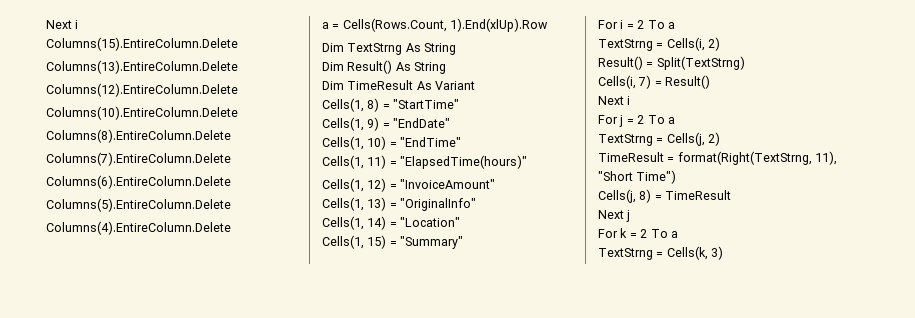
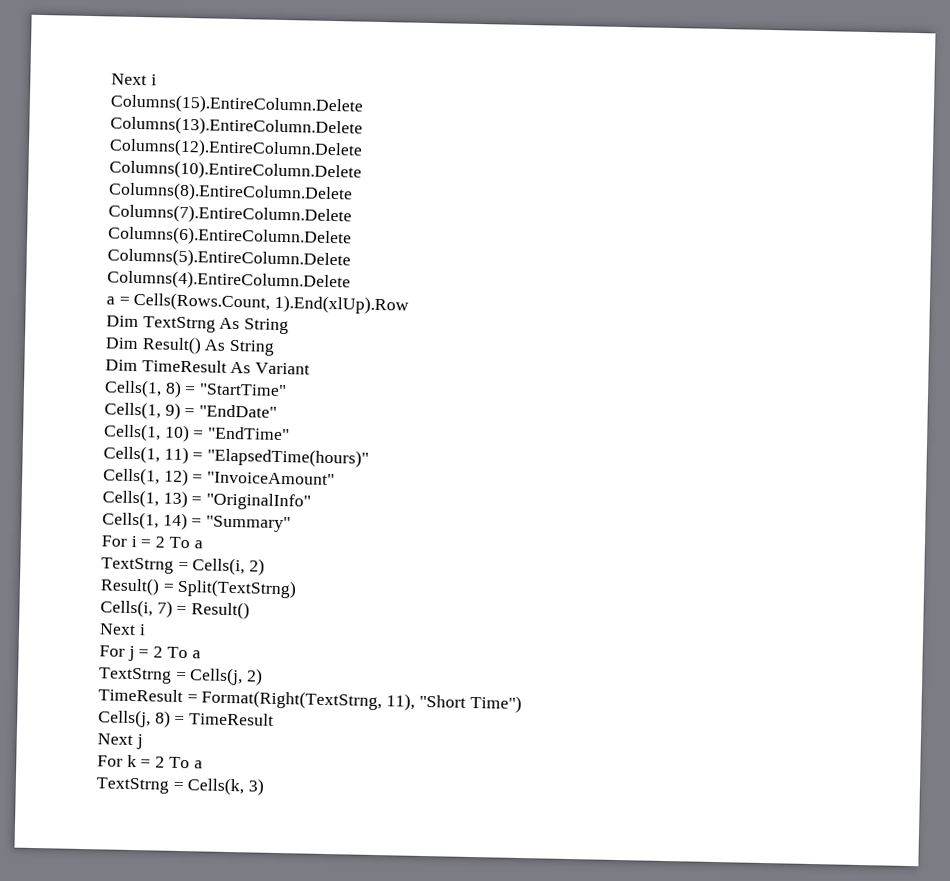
- Cells(1, 14) = "Location"
- Cells(1, 15) = "Summary"
+ Cells(1, 14) = "Summary"
- TimeResult = format(Right(TextStrng, 11), "Short Time")
+ TimeResult = Format(Right(TextStrng, 11), "Short Time")

